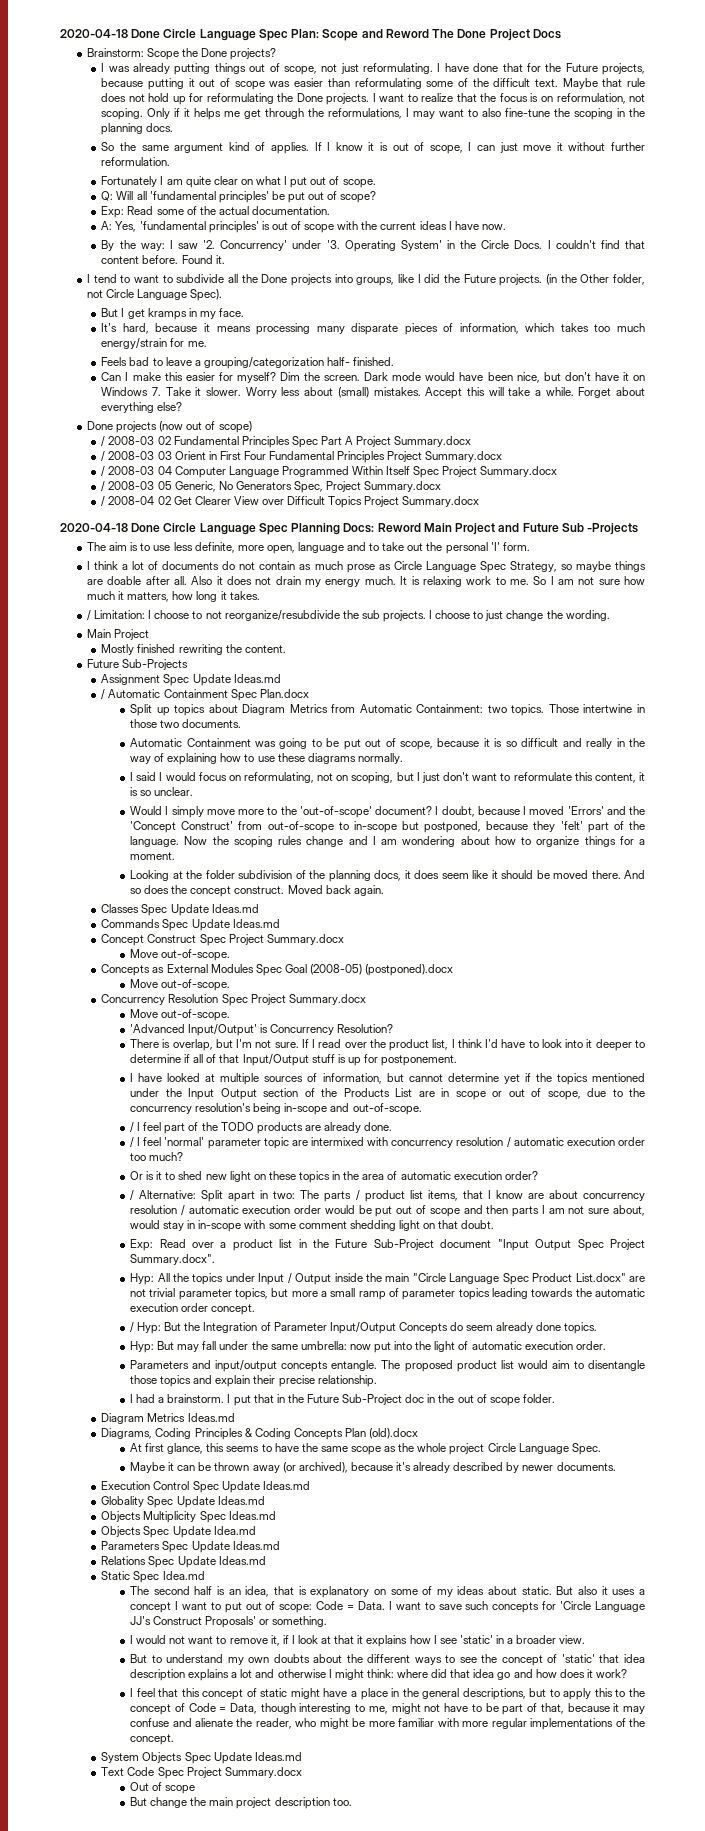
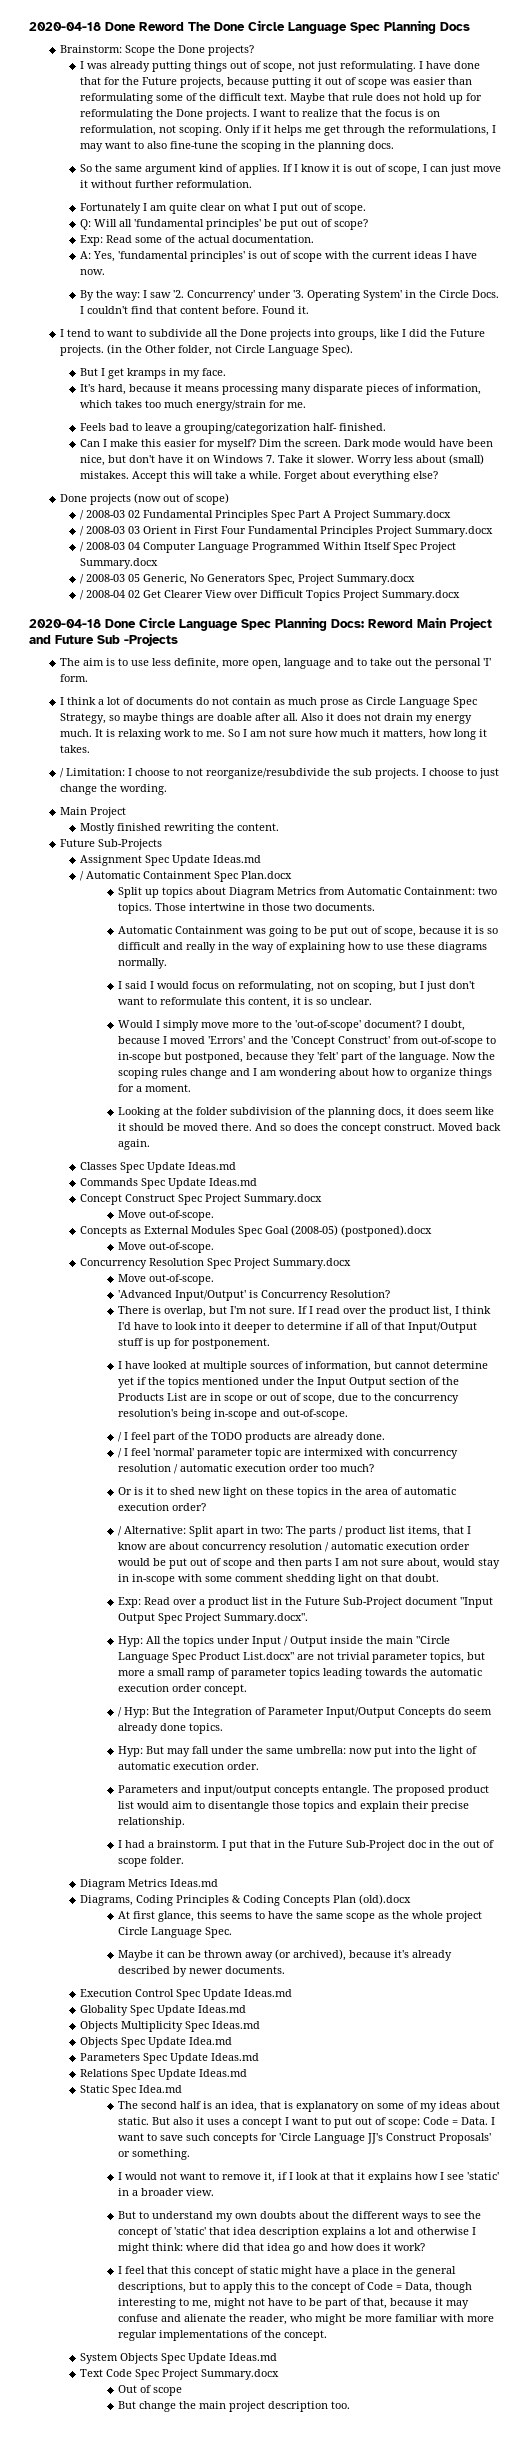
- 2020-04-18 Done Circle Language Spec Plan: Scope and Reword The Done Project Docs
+ 2020-04-18 Done Reword The Done Circle Language Spec Planning Docs

